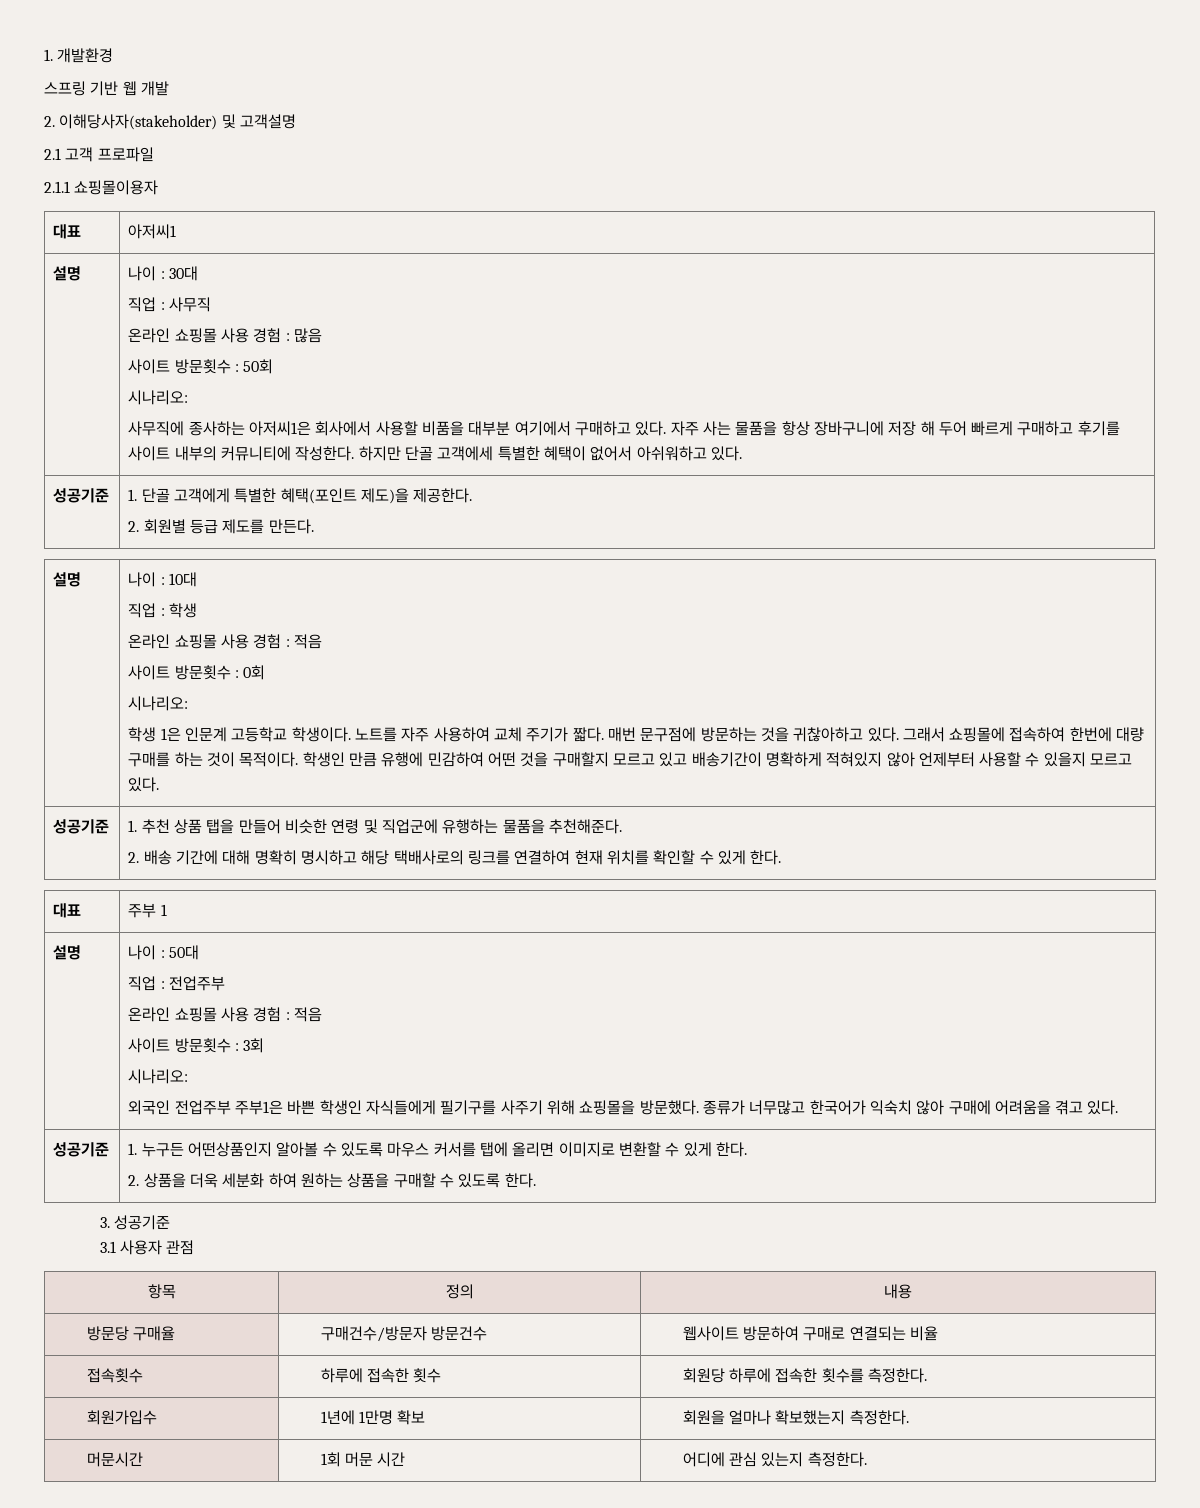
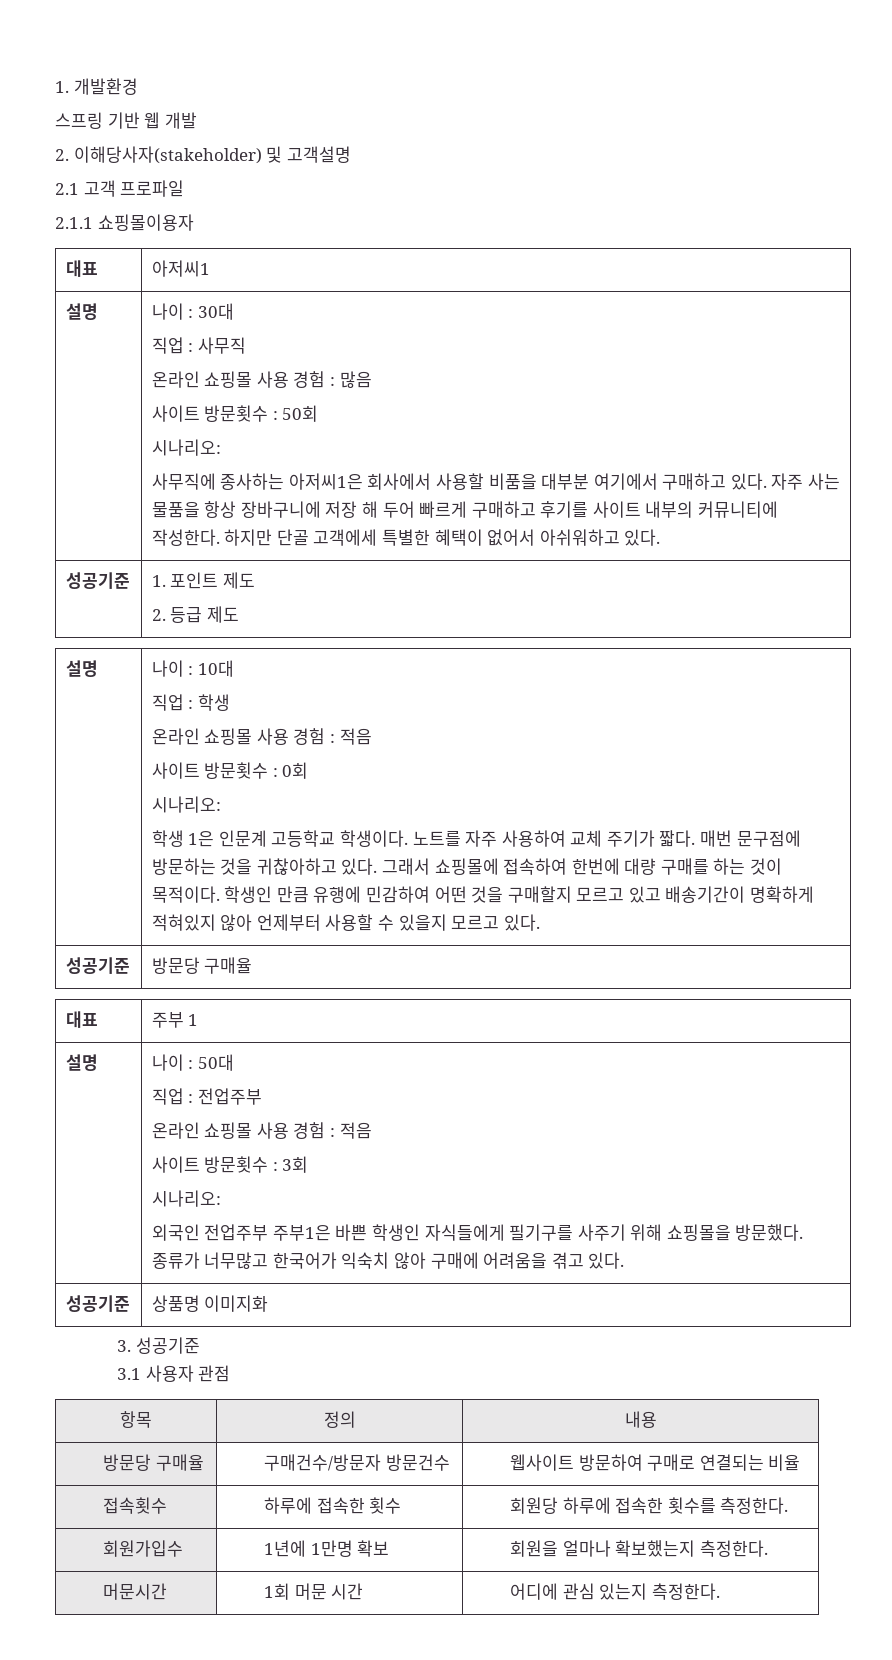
- 성공기준 | 1. 단골 고객에게 특별한 혜택(포인트 제도)을 제공한다.
- 2. 회원별 등급 제도를 만든다.
+ 성공기준 | 1. 포인트 제도
+ 2. 등급 제도
- 성공기준 | 1. 추천 상품 탭을 만들어 비슷한 연령 및 직업군에 유행하는 물품을 추천해준다.
- 2. 배송 기간에 대해 명확히 명시하고 해당 택배사로의 링크를 연결하여 현재 위치를 확인할 수 있게 한다.
+ 성공기준 | 방문당 구매율
- 성공기준 | 1. 누구든 어떤상품인지 알아볼 수 있도록 마우스 커서를 탭에 올리면 이미지로 변환할 수 있게 한다.
- 2. 상품을 더욱 세분화 하여 원하는 상품을 구매할 수 있도록 한다.
+ 성공기준 | 상품명 이미지화

